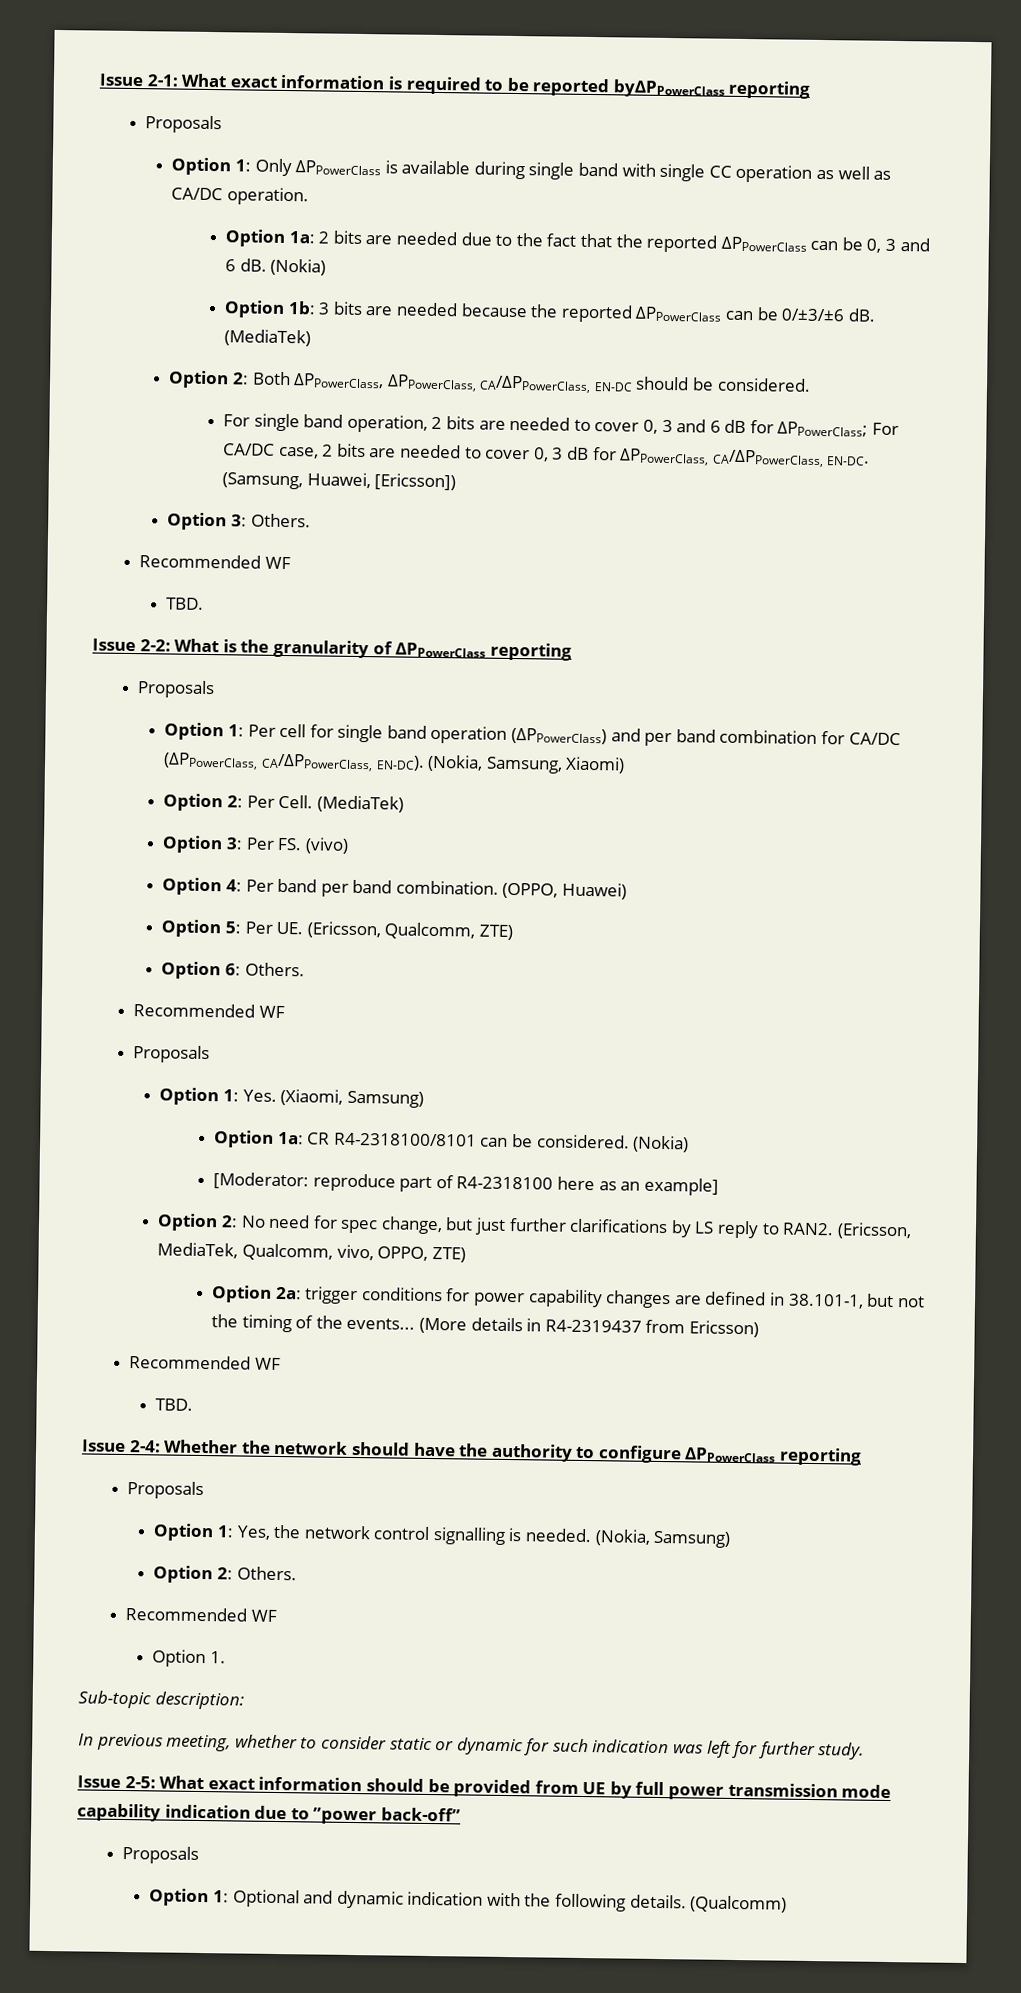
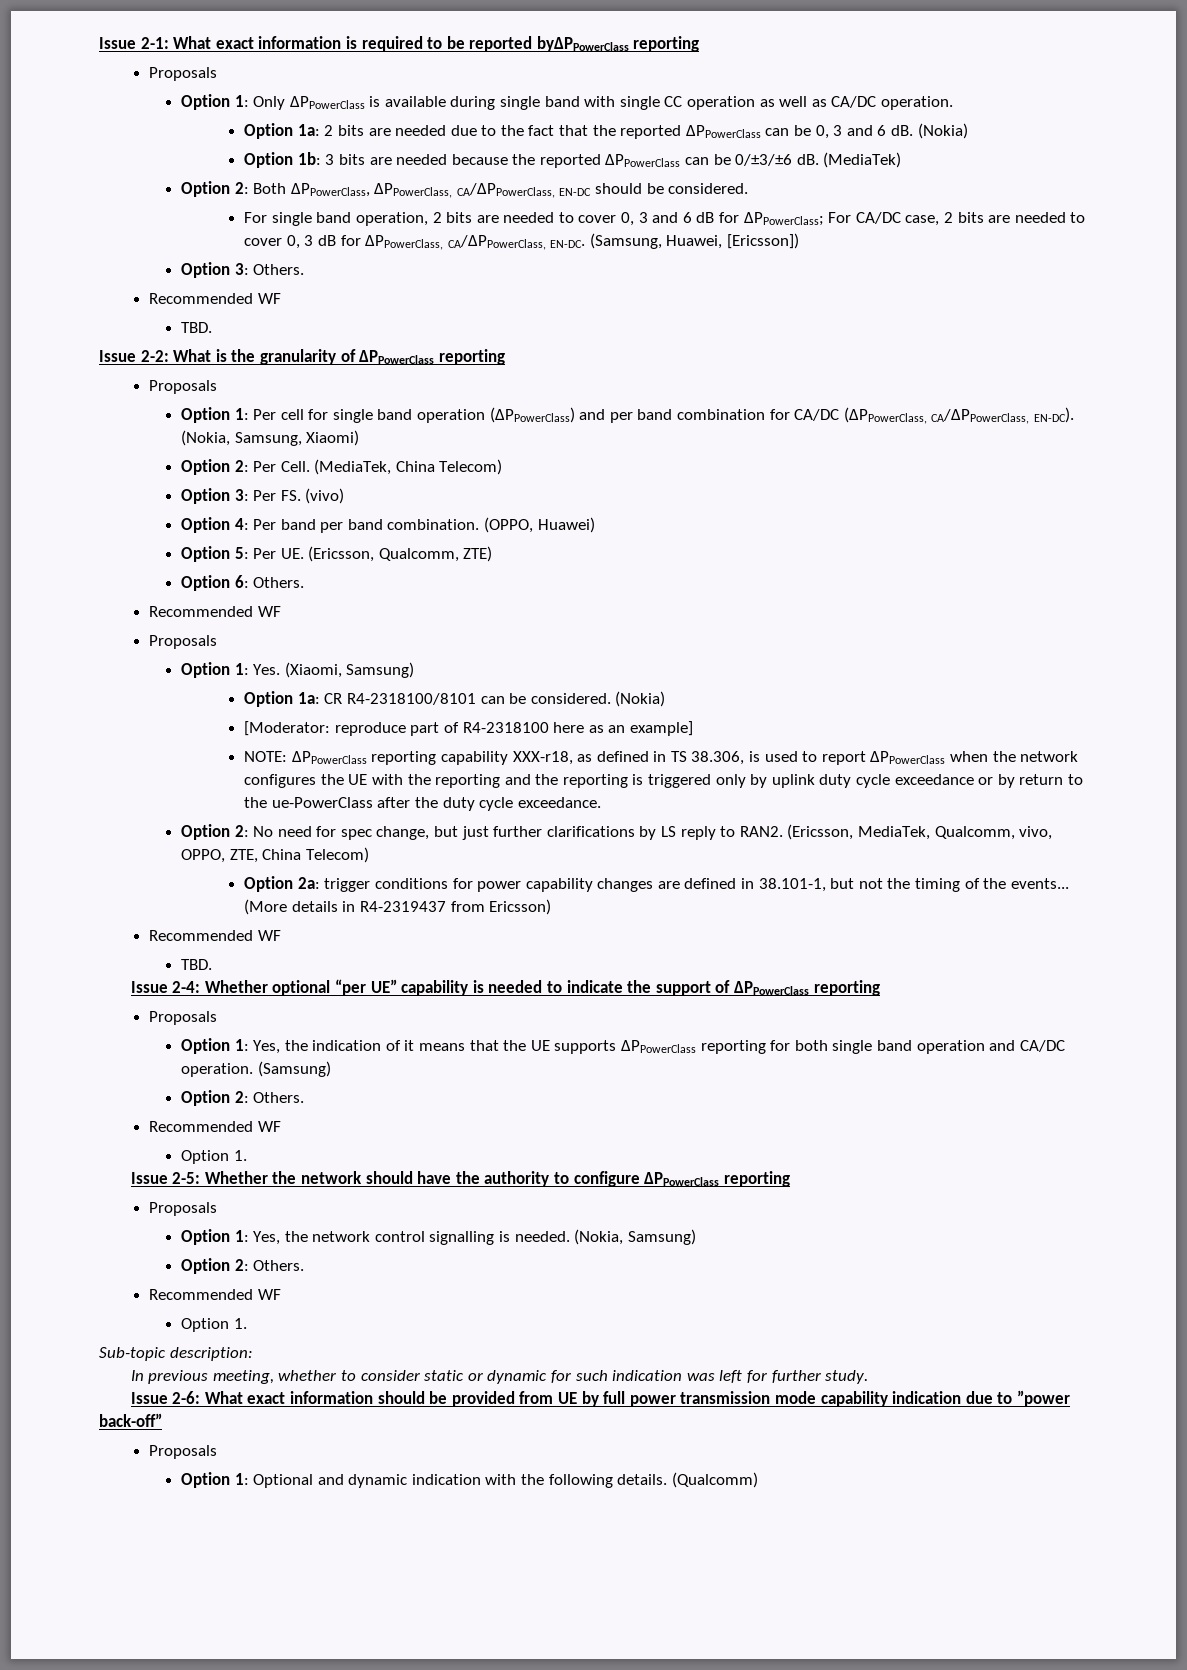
- Option 2: Per Cell. (MediaTek)
+ Option 2: Per Cell. (MediaTek, China Telecom)
+ NOTE: ∆PPowerClass reporting capability XXX-r18, as defined in TS 38.306, is used to report ∆PPowerClass when the network configures the UE with the reporting and the reporting is triggered only by uplink duty cycle exceedance or by return to the ue-PowerClass after the duty cycle exceedance.
- (Ericsson, MediaTek, Qualcomm, vivo, OPPO, ZTE)
+ (Ericsson, MediaTek, Qualcomm, vivo, OPPO, ZTE, China Telecom)
- Issue 2-4: Whether the network should have the authority to configure ΔPPowerClass reporting
+ Issue 2-4: Whether optional “per UE” capability is needed to indicate the support of ΔPPowerClass reporting
+ Proposals
+ Option 1: Yes, the indication of it means that the UE supports ΔPPowerClass reporting for both single band operation and CA/DC operation. (Samsung)
+ Option 2: Others.
+ Recommended WF
+ Option 1.
+ Issue 2-5: Whether the network should have the authority to configure ΔPPowerClass reporting
- Issue 2-5: What exact information should be provided from UE by full power transmission mode capability indication due to ”power back-off”
+ Issue 2-6: What exact information should be provided from UE by full power transmission mode capability indication due to ”power back-off”

